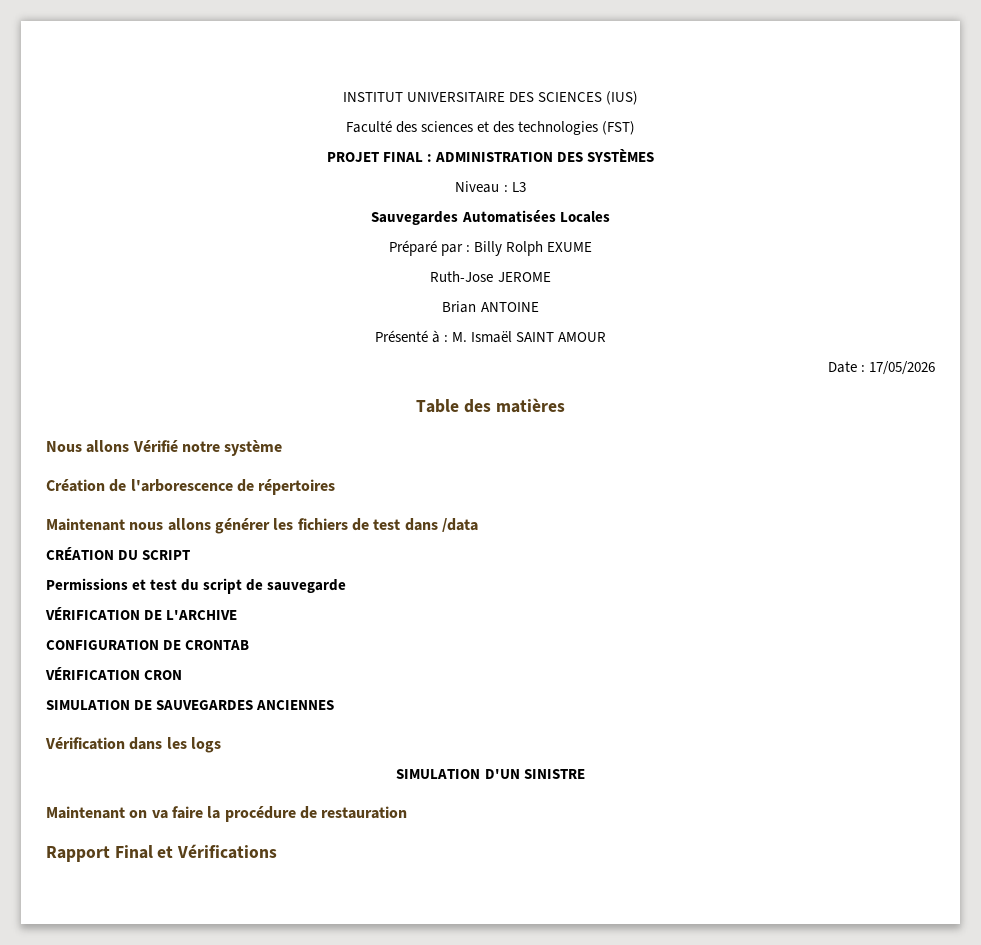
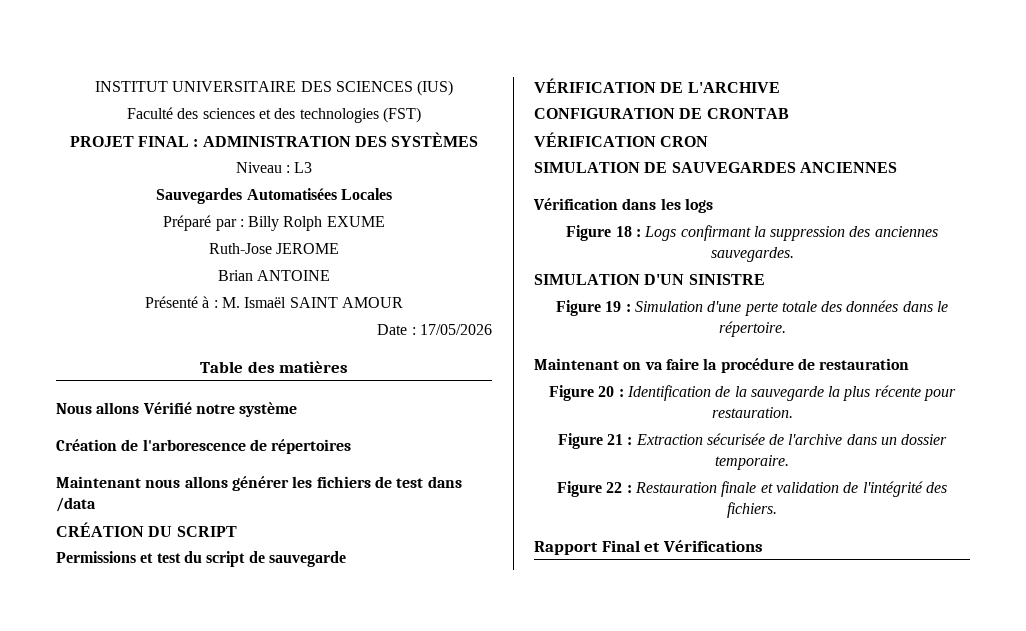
+ Figure 18 : Logs confirmant la suppression des anciennes sauvegardes.
  SIMULATION D'UN SINISTRE
+ Figure 19 : Simulation d'une perte totale des données dans le répertoire.
+ Figure 20 : Identification de la sauvegarde la plus récente pour restauration.
+ Figure 21 : Extraction sécurisée de l'archive dans un dossier temporaire.
+ Figure 22 : Restauration finale et validation de l'intégrité des fichiers.

